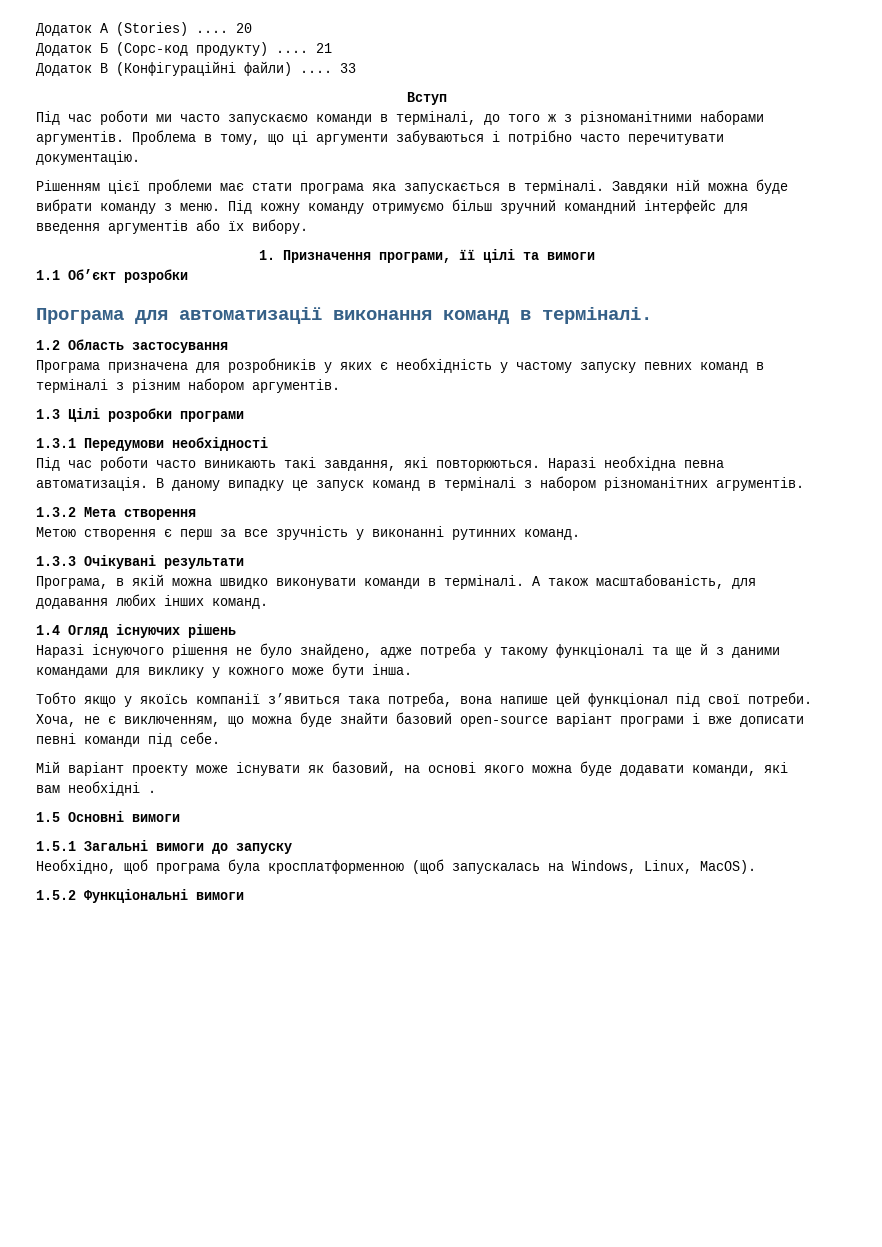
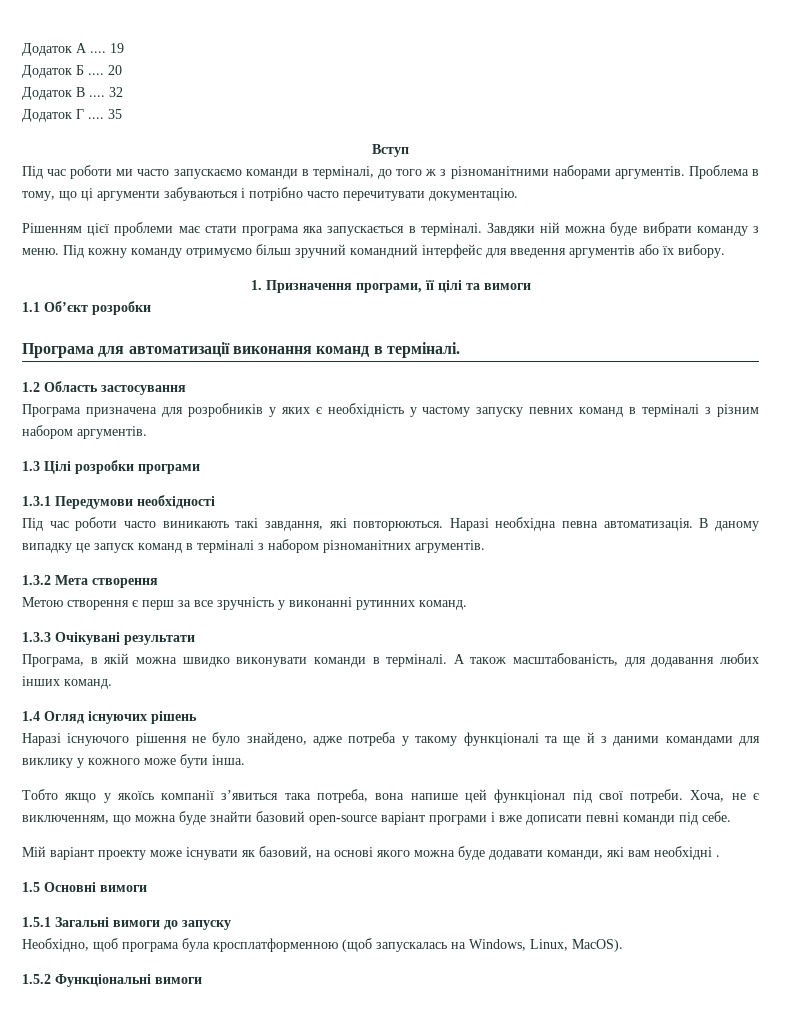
- Додаток А (Stories) ....
+ Додаток А .... 19
+ Додаток Б ....
- Додаток Б (Сорс-код продукту) .... 21
- Додаток В (Конфігураційні файли) .... 33
+ Додаток В .... 32
+ Додаток Г .... 35

